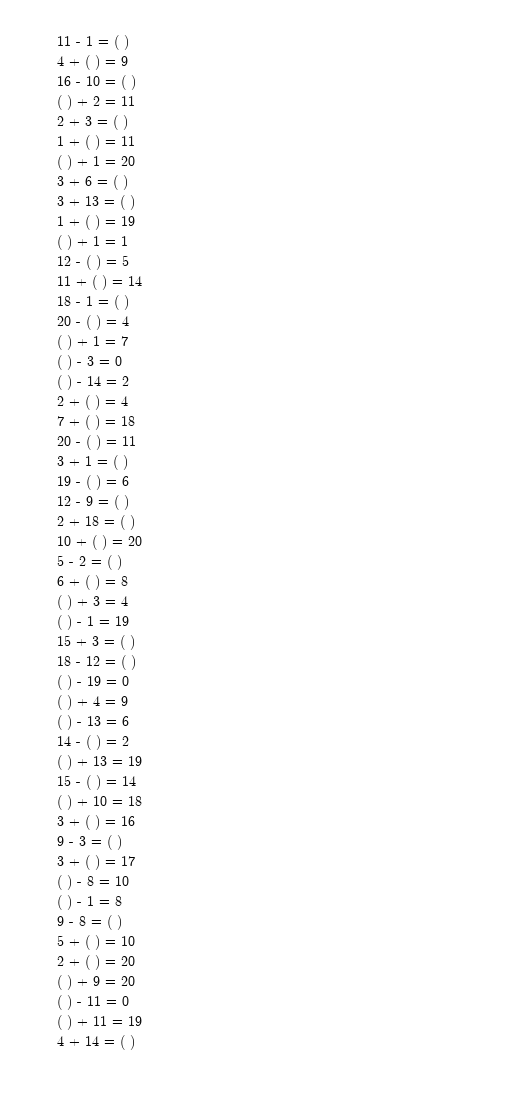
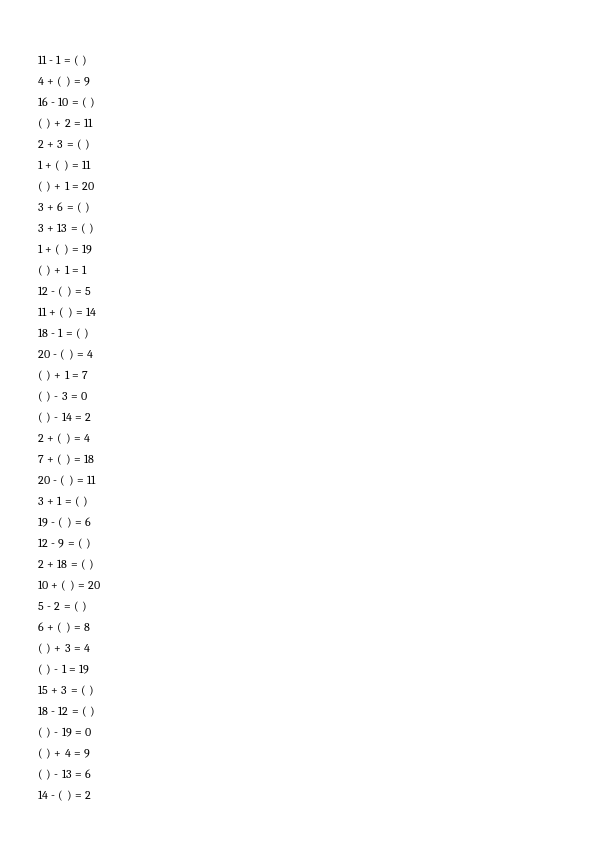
- ( ) + 13 = 19
- 15 - ( ) = 14
- ( ) + 10 = 18
- 3 + ( ) = 16
- 9 - 3 = ( )
- 3 + ( ) = 17
- ( ) - 8 = 10
- ( ) - 1 = 8
- 9 - 8 = ( )
- 5 + ( ) = 10
- 2 + ( ) = 20
- ( ) + 9 = 20
- ( ) - 11 = 0
- ( ) + 11 = 19
- 4 + 14 = ( )

